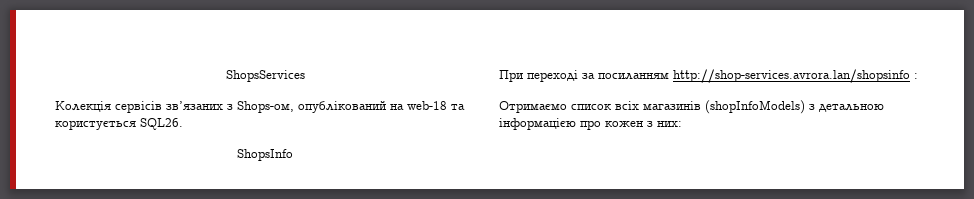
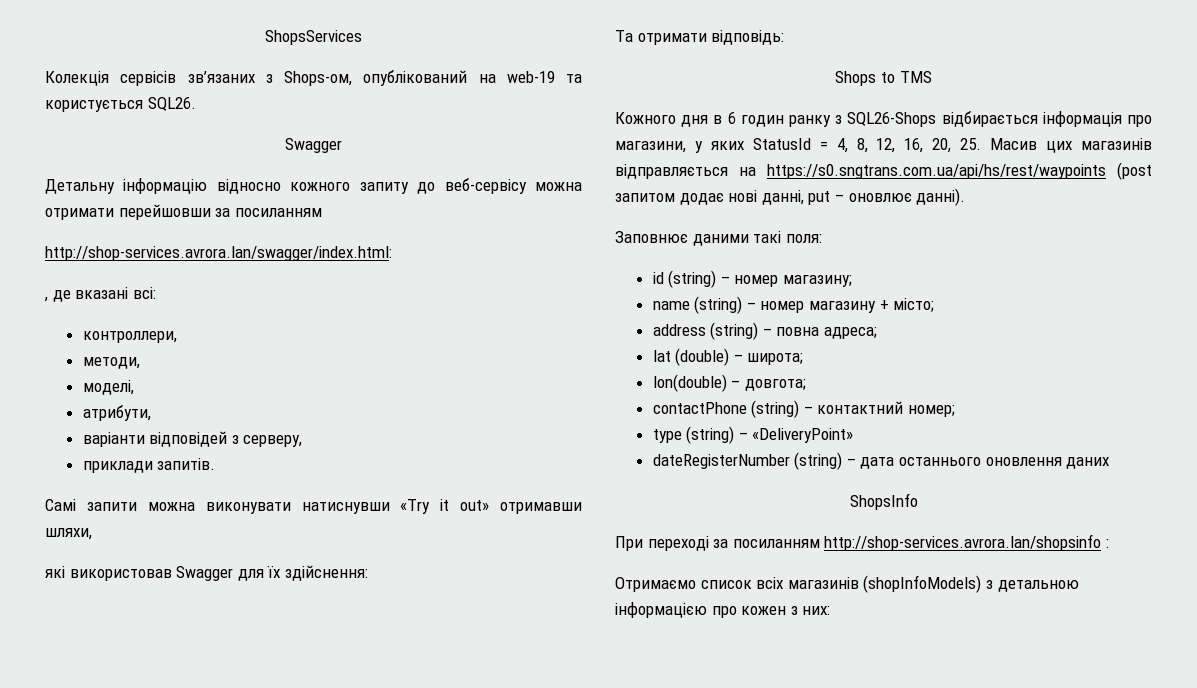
- Колекція сервісів зв’язаних з Shops-ом, опублікований на web-18 та користується SQL26.
+ Колекція сервісів зв’язаних з Shops-ом, опублікований на web-19 та користується SQL26.
+ Swagger
+ Детальну інформацію відносно кожного запиту до веб-сервісу можна отримати перейшовши за посиланням
+ http://shop-services.avrora.lan/swagger/index.html:
+ , де вказані всі:
+ контроллери,
+ методи,
+ моделі,
+ атрибути,
+ варіанти відповідей з серверу,
+ приклади запитів.
+ Самі запити можна виконувати натиснувши «Try it out» отримавши шляхи,
+ які використовав Swagger для їх здійснення:
+ Та отримати відповідь:
+ Shops to TMS
+ Кожного дня в 6 годин ранку з SQL26-Shops відбирається інформація про магазини, у яких StatusId = 4, 8, 12, 16, 20, 25. Масив цих магазинів відправляється на https://s0.sngtrans.com.ua/api/hs/rest/waypoints (post запитом додає нові данні, put – оновлює данні).
+ Заповнює даними такі поля:
+ id (string) – номер магазину;
+ name (string) – номер магазину + місто;
+ address (string) – повна адреса;
+ lat (double) – широта;
+ lon(double) – довгота;
+ contactPhone (string) – контактний номер;
+ type (string) – «DeliveryPoint»
+ dateRegisterNumber (string) – дата останнього оновлення даних

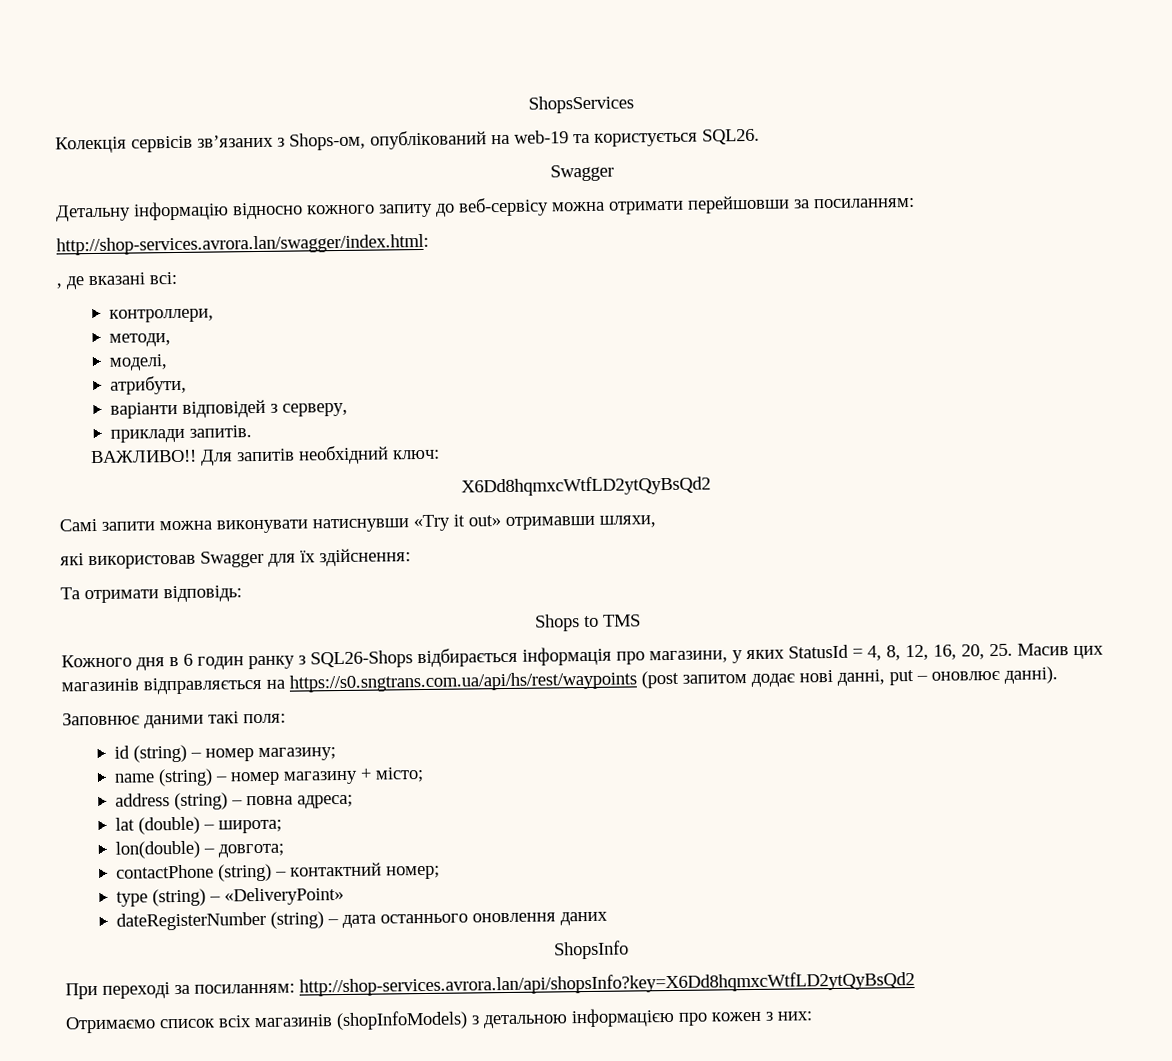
- Детальну інформацію відносно кожного запиту до веб-сервісу можна отримати перейшовши за посиланням
+ Детальну інформацію відносно кожного запиту до веб-сервісу можна отримати перейшовши за посиланням:
+ ВАЖЛИВО!! Для запитів необхідний ключ:
+ X6Dd8hqmxcWtfLD2ytQyBsQd2
- При переході за посиланням http://shop-services.avrora.lan/shopsinfo :
+ При переході за посиланням: http://shop-services.avrora.lan/api/shopsInfo?key=X6Dd8hqmxcWtfLD2ytQyBsQd2

